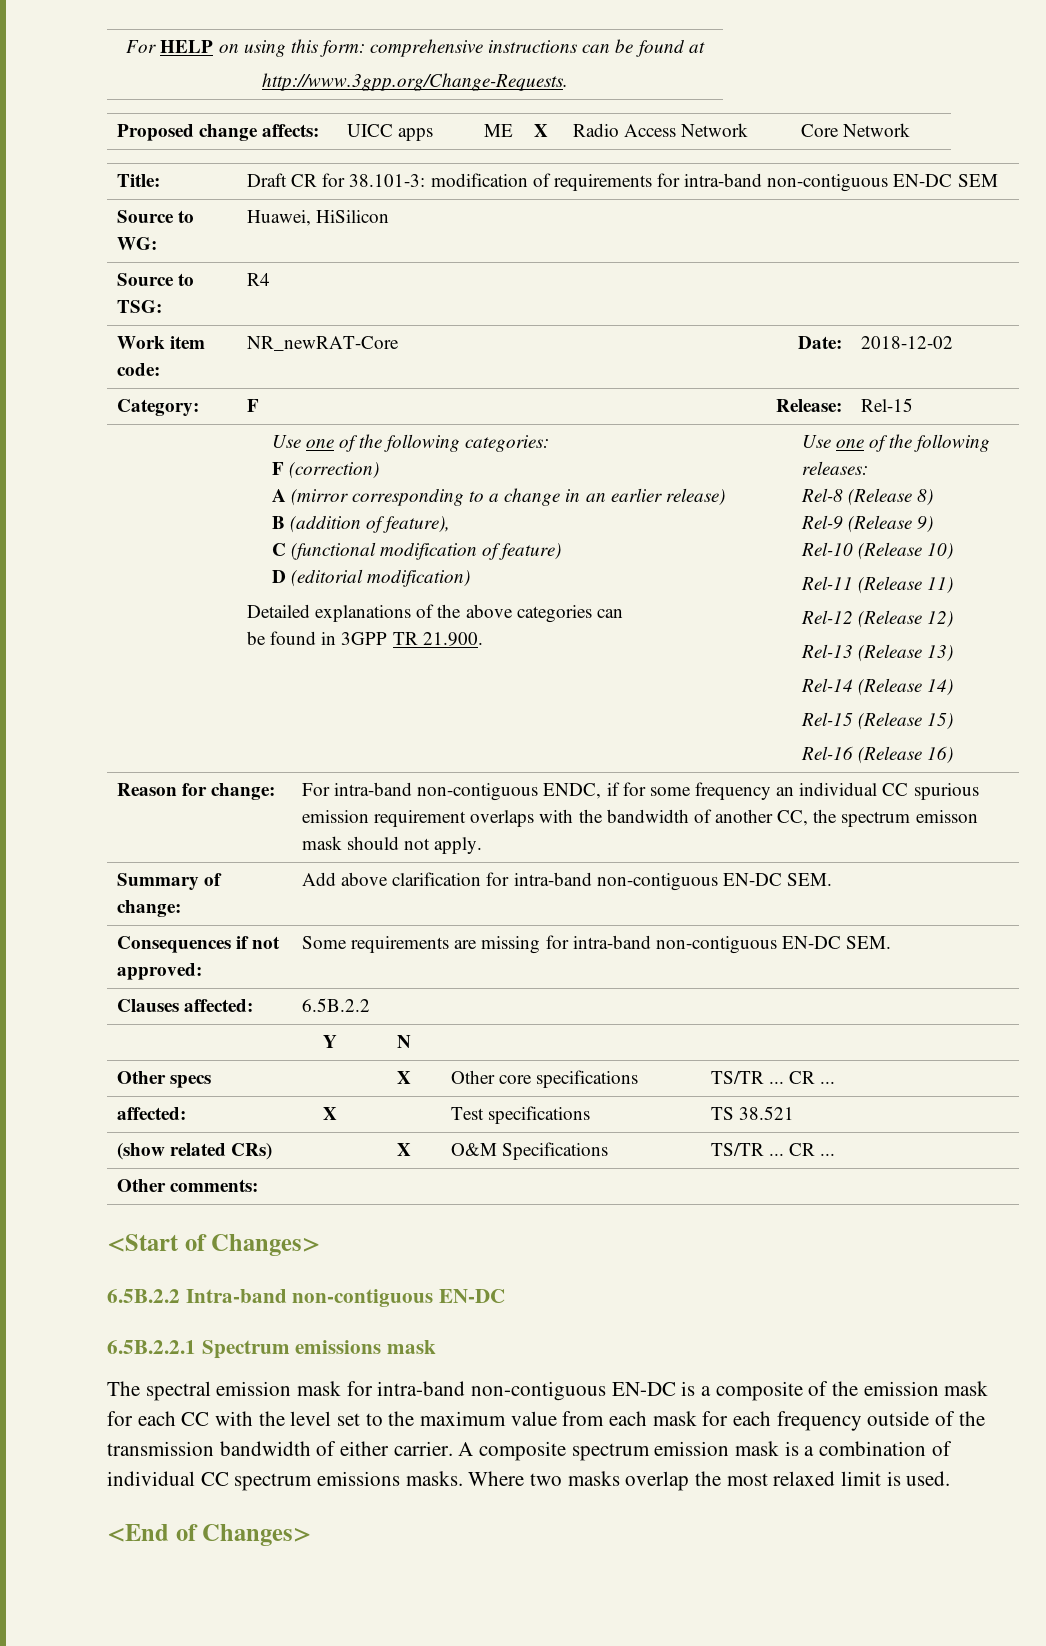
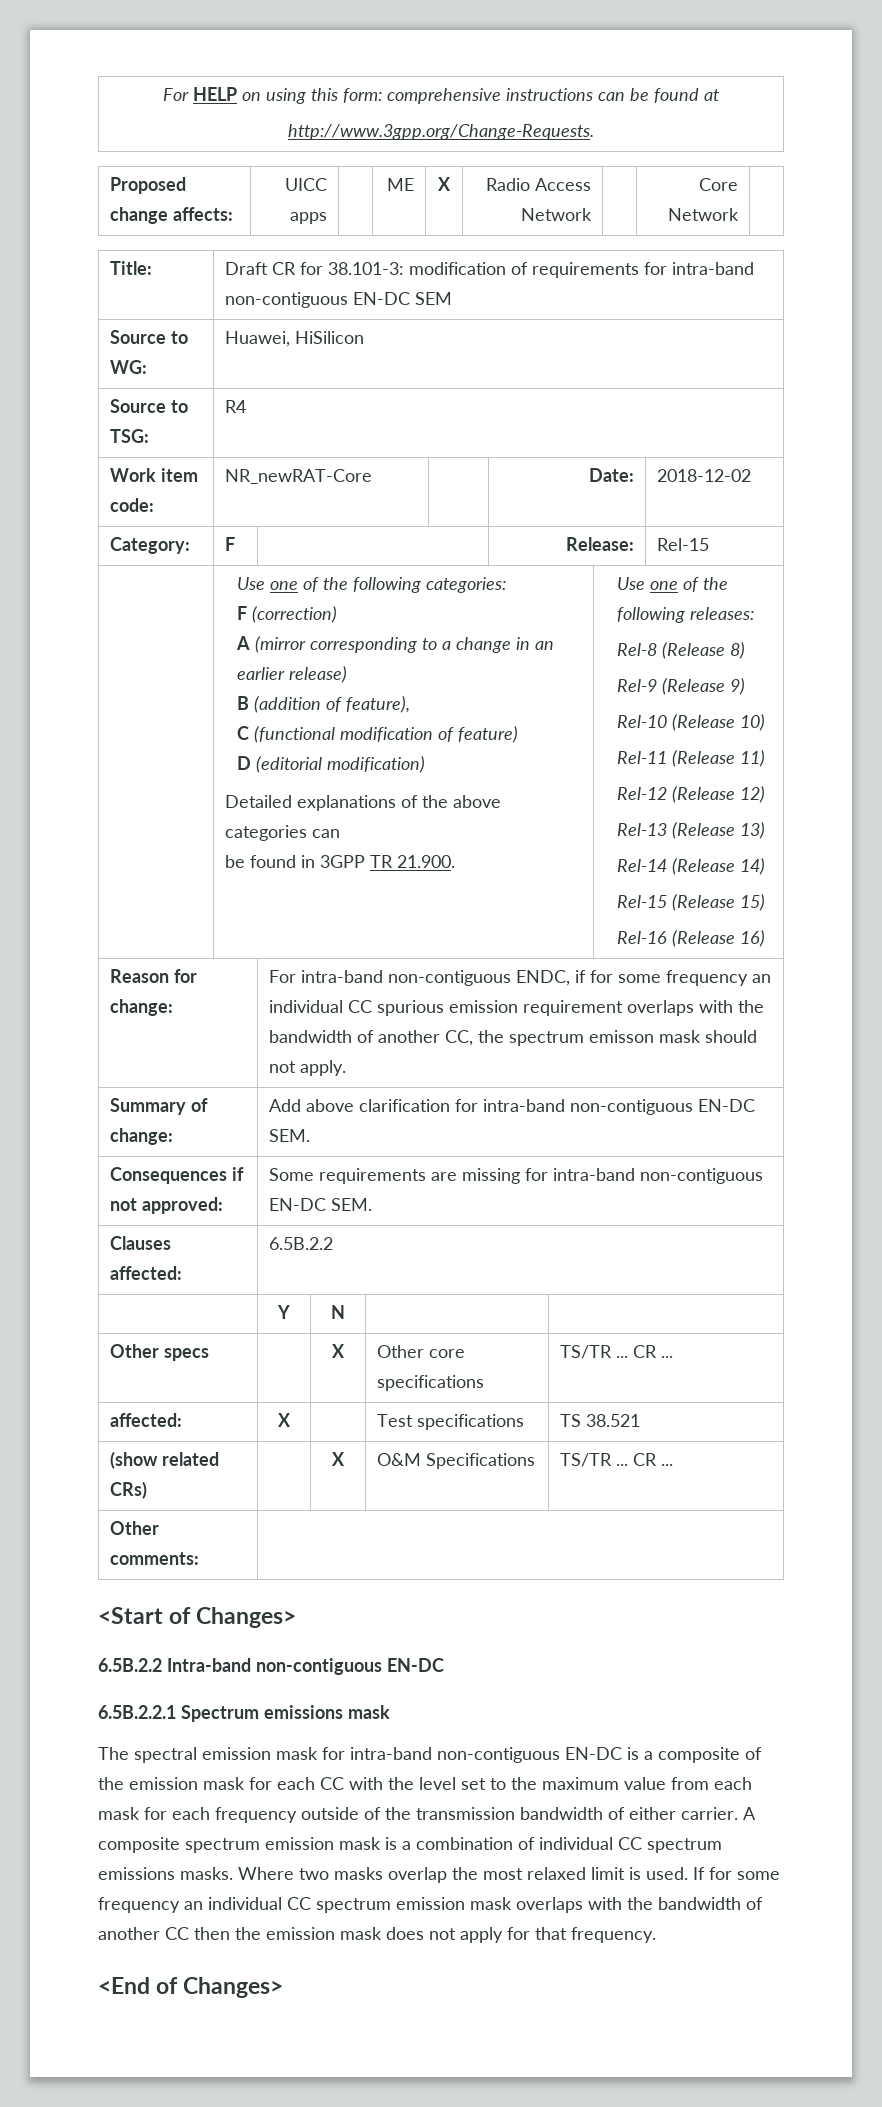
+ If for some frequency an individual CC spectrum emission mask overlaps with the bandwidth of another CC then the emission mask does not apply for that frequency.

